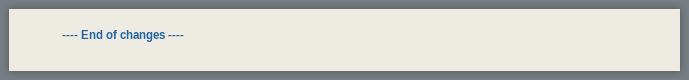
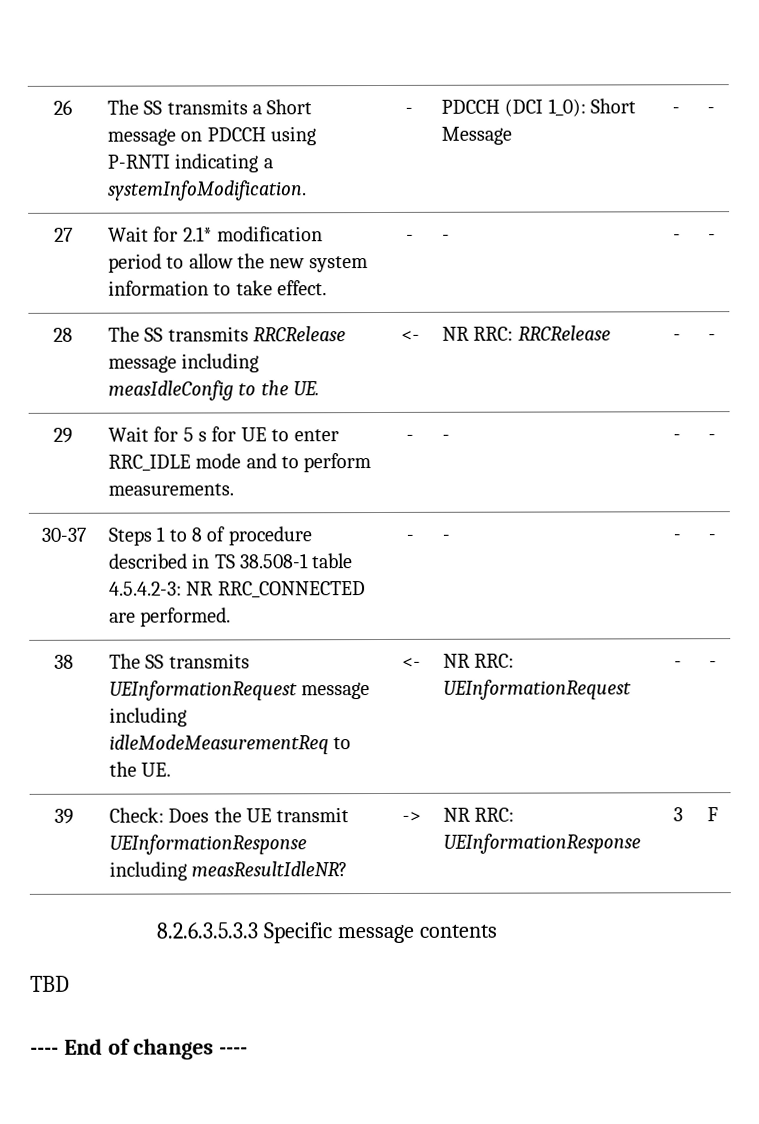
+ 26 | The SS transmits a Short message on PDCCH using P-RNTI indicating a systemInfoModification. | - | PDCCH (DCI 1_0): Short Message | - | -
+ 27 | Wait for 2.1* modification period to allow the new system information to take effect. | - | - | - | -
+ 28 | The SS transmits RRCRelease message including measIdleConfig to the UE. | <- | NR RRC: RRCRelease | - | -
+ 29 | Wait for 5 s for UE to enter RRC_IDLE mode and to perform measurements. | - | - | - | -
+ 30-37 | Steps 1 to 8 of procedure described in TS 38.508-1 table 4.5.4.2-3: NR RRC_CONNECTED are performed. | - | - | - | -
+ 38 | The SS transmits UEInformationRequest message including idleModeMeasurementReq to the UE. | <- | NR RRC: UEInformationRequest | - | -
+ 39 | Check: Does the UE transmit UEInformationResponse including measResultIdleNR? | -> | NR RRC: UEInformationResponse | 3 | F
+ 8.2.6.3.5.3.3 Specific message contents
+ TBD

